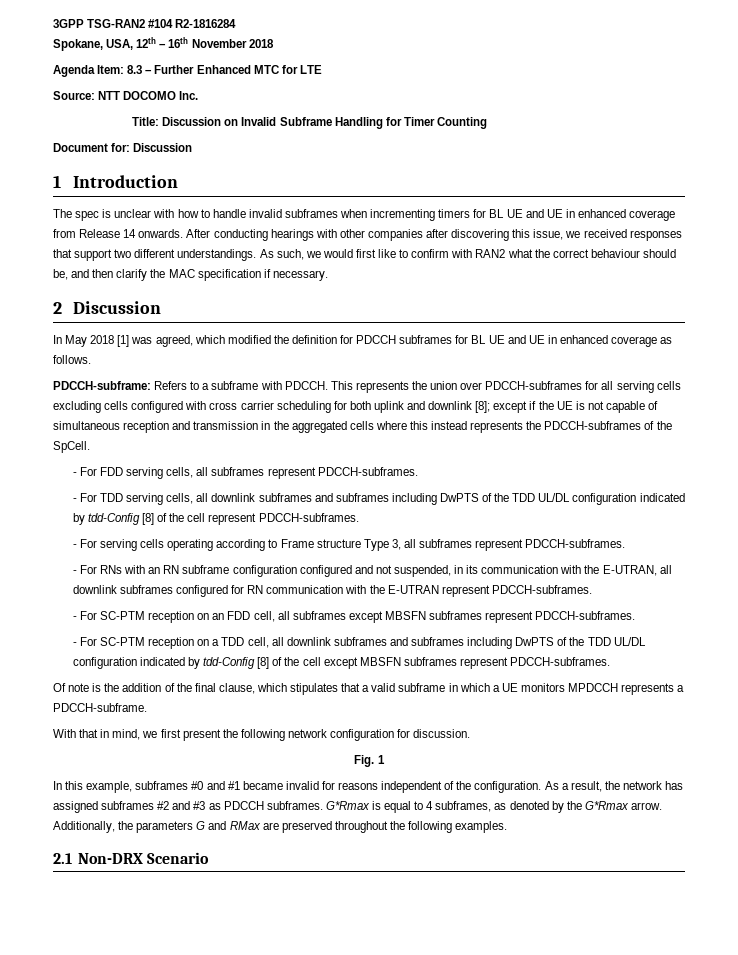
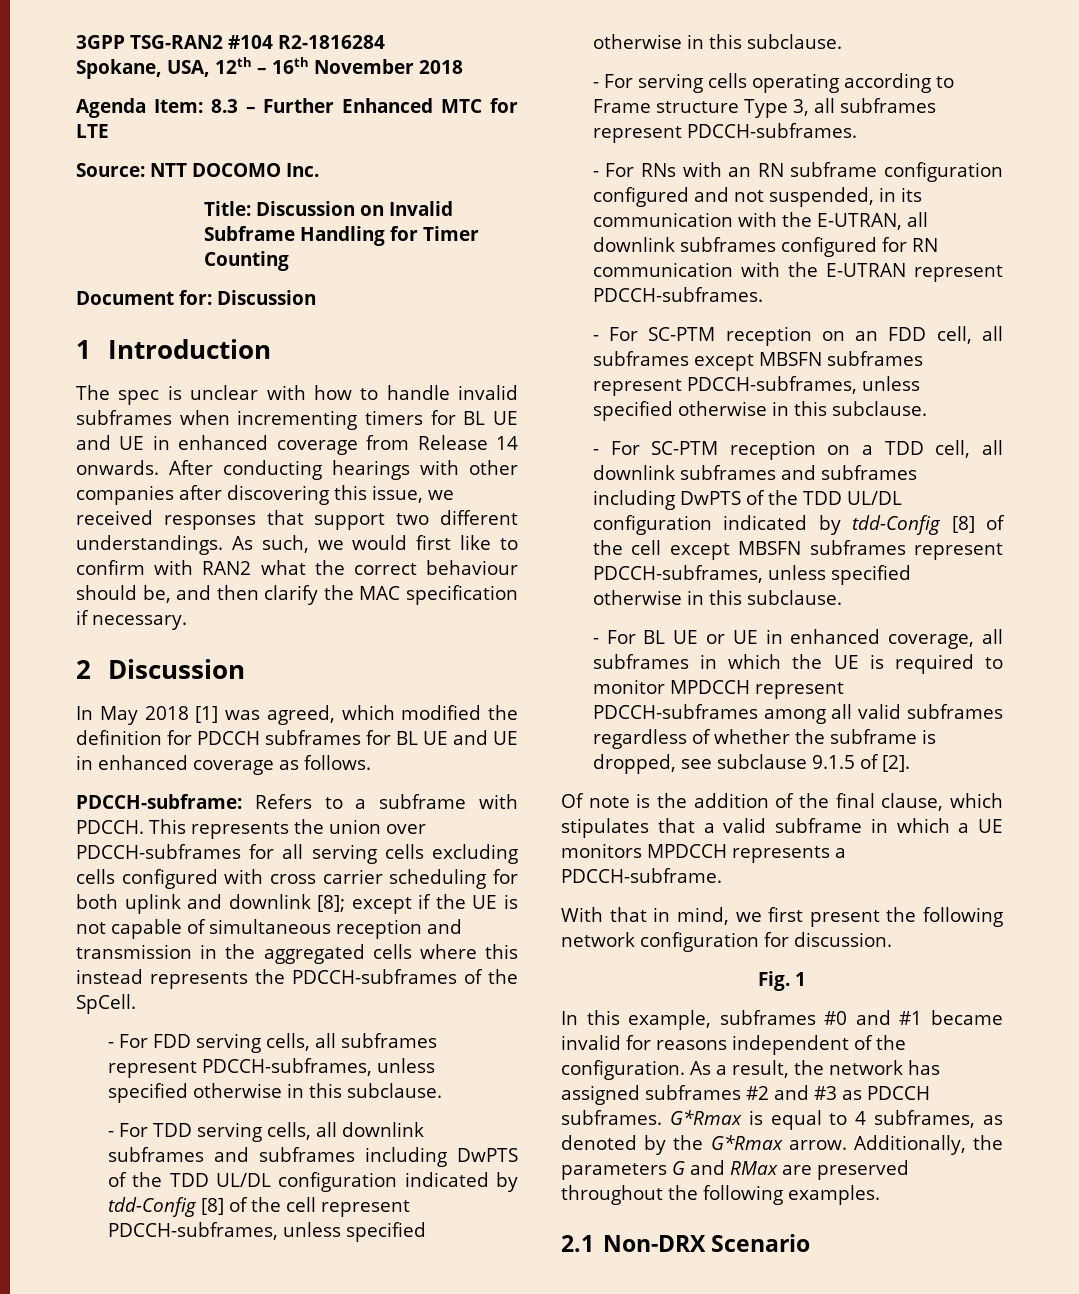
- - For FDD serving cells, all subframes represent PDCCH-subframes.
+ - For FDD serving cells, all subframes represent PDCCH-subframes, unless specified otherwise in this subclause.
- - For TDD serving cells, all downlink subframes and subframes including DwPTS of the TDD UL/DL configuration indicated by tdd-Config [8] of the cell represent PDCCH-subframes.
+ - For TDD serving cells, all downlink subframes and subframes including DwPTS of the TDD UL/DL configuration indicated by tdd-Config [8] of the cell represent PDCCH-subframes, unless specified otherwise in this subclause.
- - For SC-PTM reception on an FDD cell, all subframes except MBSFN subframes represent PDCCH-subframes.
+ - For SC-PTM reception on an FDD cell, all subframes except MBSFN subframes represent PDCCH-subframes, unless specified otherwise in this subclause.
- - For SC-PTM reception on a TDD cell, all downlink subframes and subframes including DwPTS of the TDD UL/DL configuration indicated by tdd-Config [8] of the cell except MBSFN subframes represent PDCCH-subframes.
+ - For SC-PTM reception on a TDD cell, all downlink subframes and subframes including DwPTS of the TDD UL/DL configuration indicated by tdd-Config [8] of the cell except MBSFN subframes represent PDCCH-subframes, unless specified otherwise in this subclause.
+ - For BL UE or UE in enhanced coverage, all subframes in which the UE is required to monitor MPDCCH represent PDCCH-subframes among all valid subframes regardless of whether the subframe is dropped, see subclause 9.1.5 of [2].

